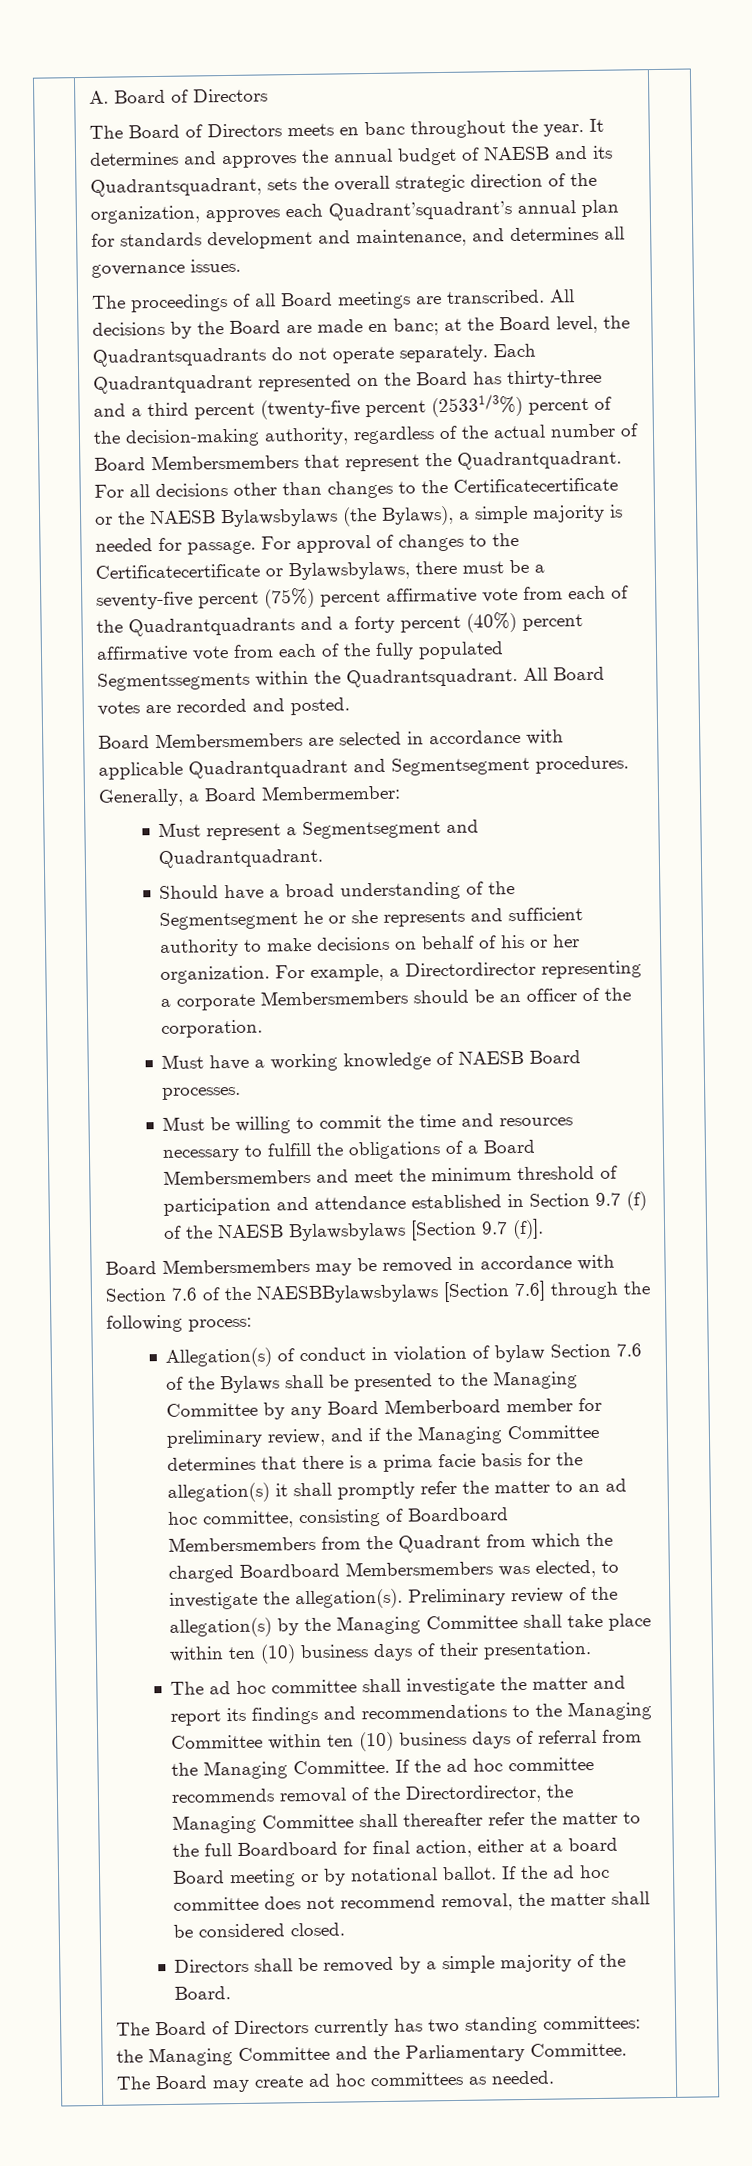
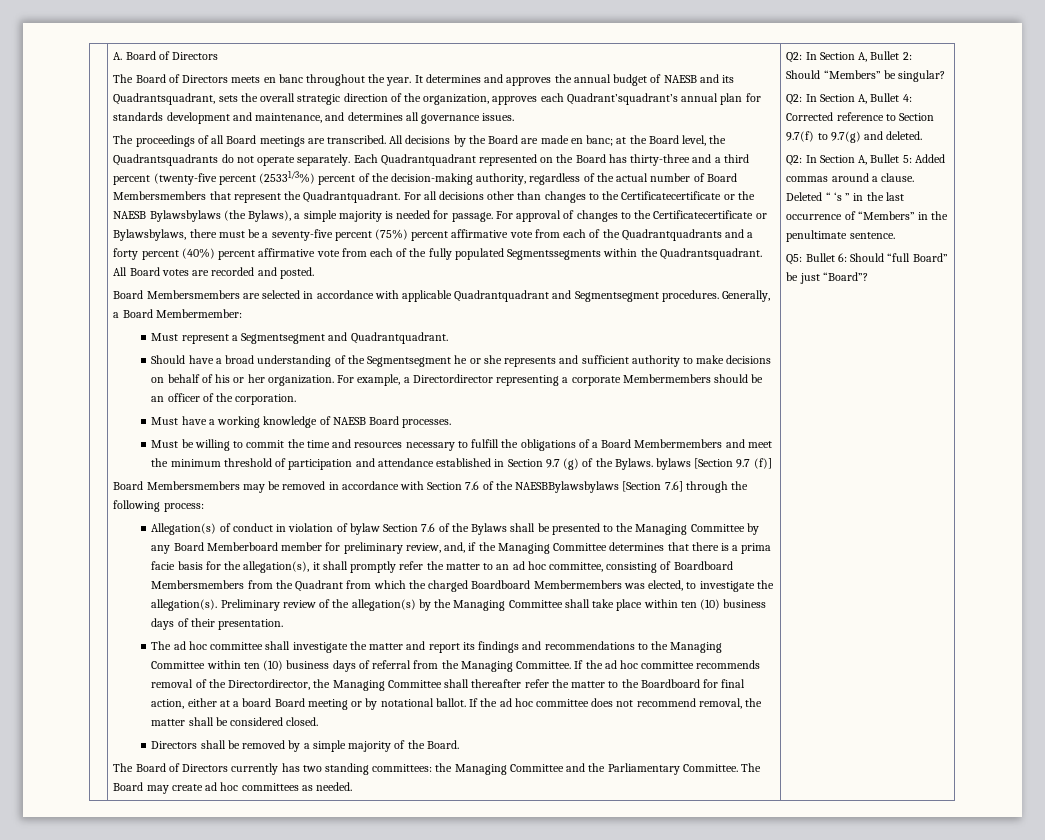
- For example, a Directordirector representing a corporate Membersmembers should be an officer of the corporation.
+ For example, a Directordirector representing a corporate Membermembers should be an officer of the corporation.
- Must be willing to commit the time and resources necessary to fulfill the obligations of a Board Membersmembers and meet the minimum threshold of participation and attendance established in Section 9.7 (f) of the NAESB Bylawsbylaws [Section 9.7 (f)].
+ Must be willing to commit the time and resources necessary to fulfill the obligations of a Board Membermembers and meet the minimum threshold of participation and attendance established in Section 9.7 (g) of the Bylaws. bylaws [Section 9.7 (f)]
- Allegation(s) of conduct in violation of bylaw Section 7.6 of the Bylaws shall be presented to the Managing Committee by any Board Memberboard member for preliminary review, and if the Managing Committee determines that there is a prima facie basis for the allegation(s) it shall promptly refer the matter to an ad hoc committee, consisting of Boardboard Membersmembers from the Quadrant from which the charged Boardboard Membersmembers was elected, to investigate the allegation(s).
+ Allegation(s) of conduct in violation of bylaw Section 7.6 of the Bylaws shall be presented to the Managing Committee by any Board Memberboard member for preliminary review, and, if the Managing Committee determines that there is a prima facie basis for the allegation(s), it shall promptly refer the matter to an ad hoc committee, consisting of Boardboard Membersmembers from the Quadrant from which the charged Boardboard Membermembers was elected, to investigate the allegation(s).
- If the ad hoc committee recommends removal of the Directordirector, the Managing Committee shall thereafter refer the matter to the full Boardboard for final action, either at a board Board meeting or by notational ballot.
+ If the ad hoc committee recommends removal of the Directordirector, the Managing Committee shall thereafter refer the matter to the Boardboard for final action, either at a board Board meeting or by notational ballot.
+ Q2: In Section A, Bullet 2: Should “Members” be singular?
+ Q2: In Section A, Bullet 4: Corrected reference to Section 9.7(f) to 9.7(g) and deleted.
+ Q2: In Section A, Bullet 5: Added commas around a clause. Deleted “ ‘s ” in the last occurrence of “Members” in the penultimate sentence.
+ Q5: Bullet 6: Should “full Board” be just “Board”?

